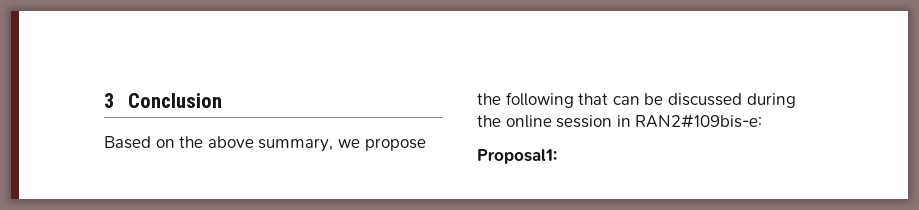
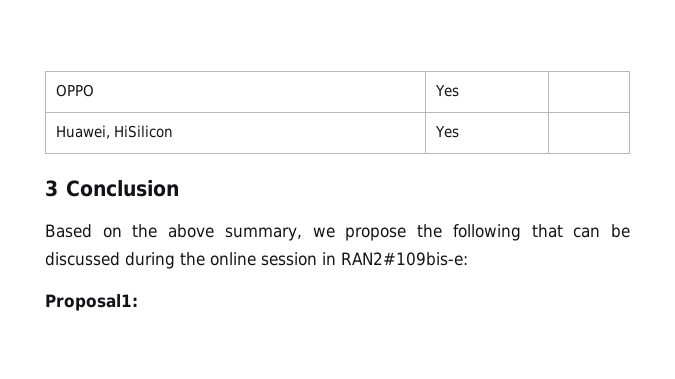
+ OPPO | Yes |
+ Huawei, HiSilicon | Yes |

